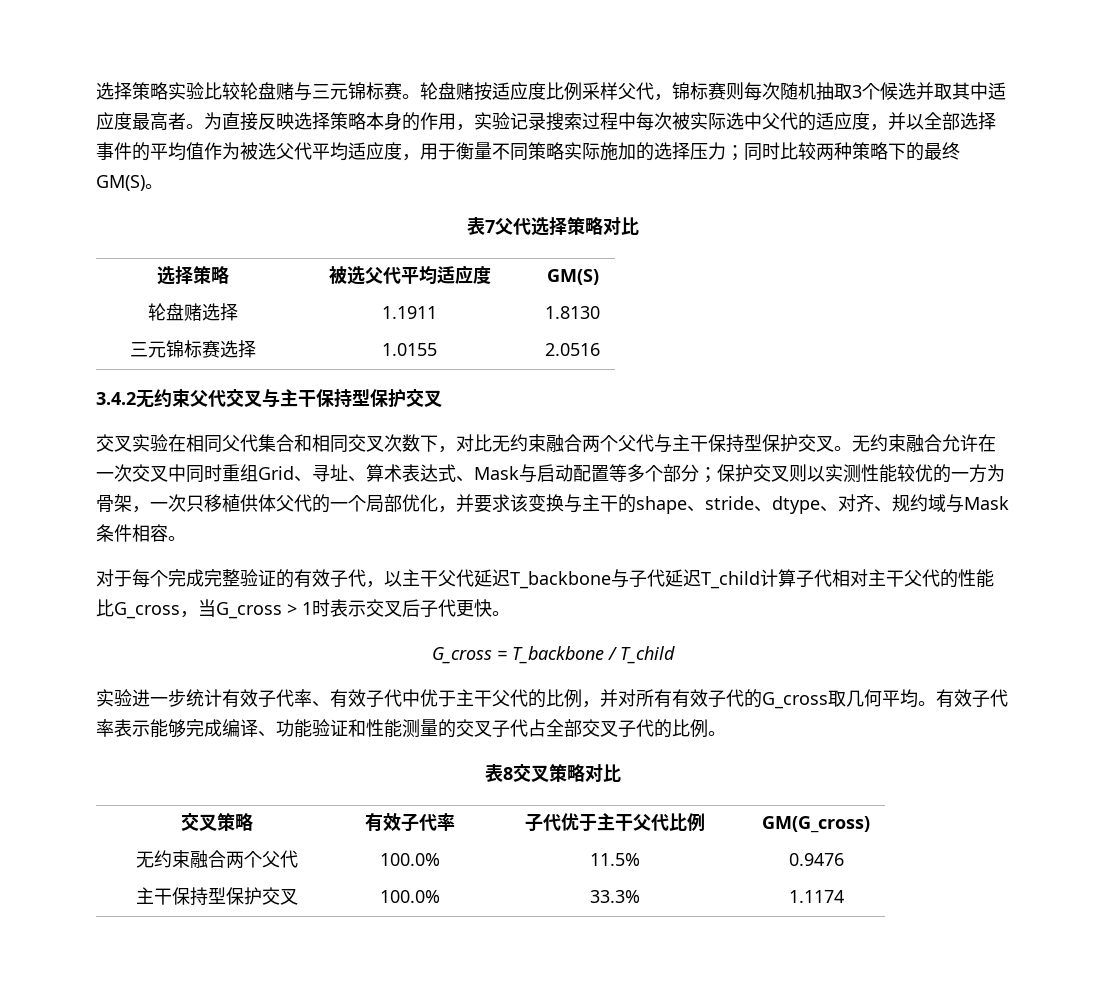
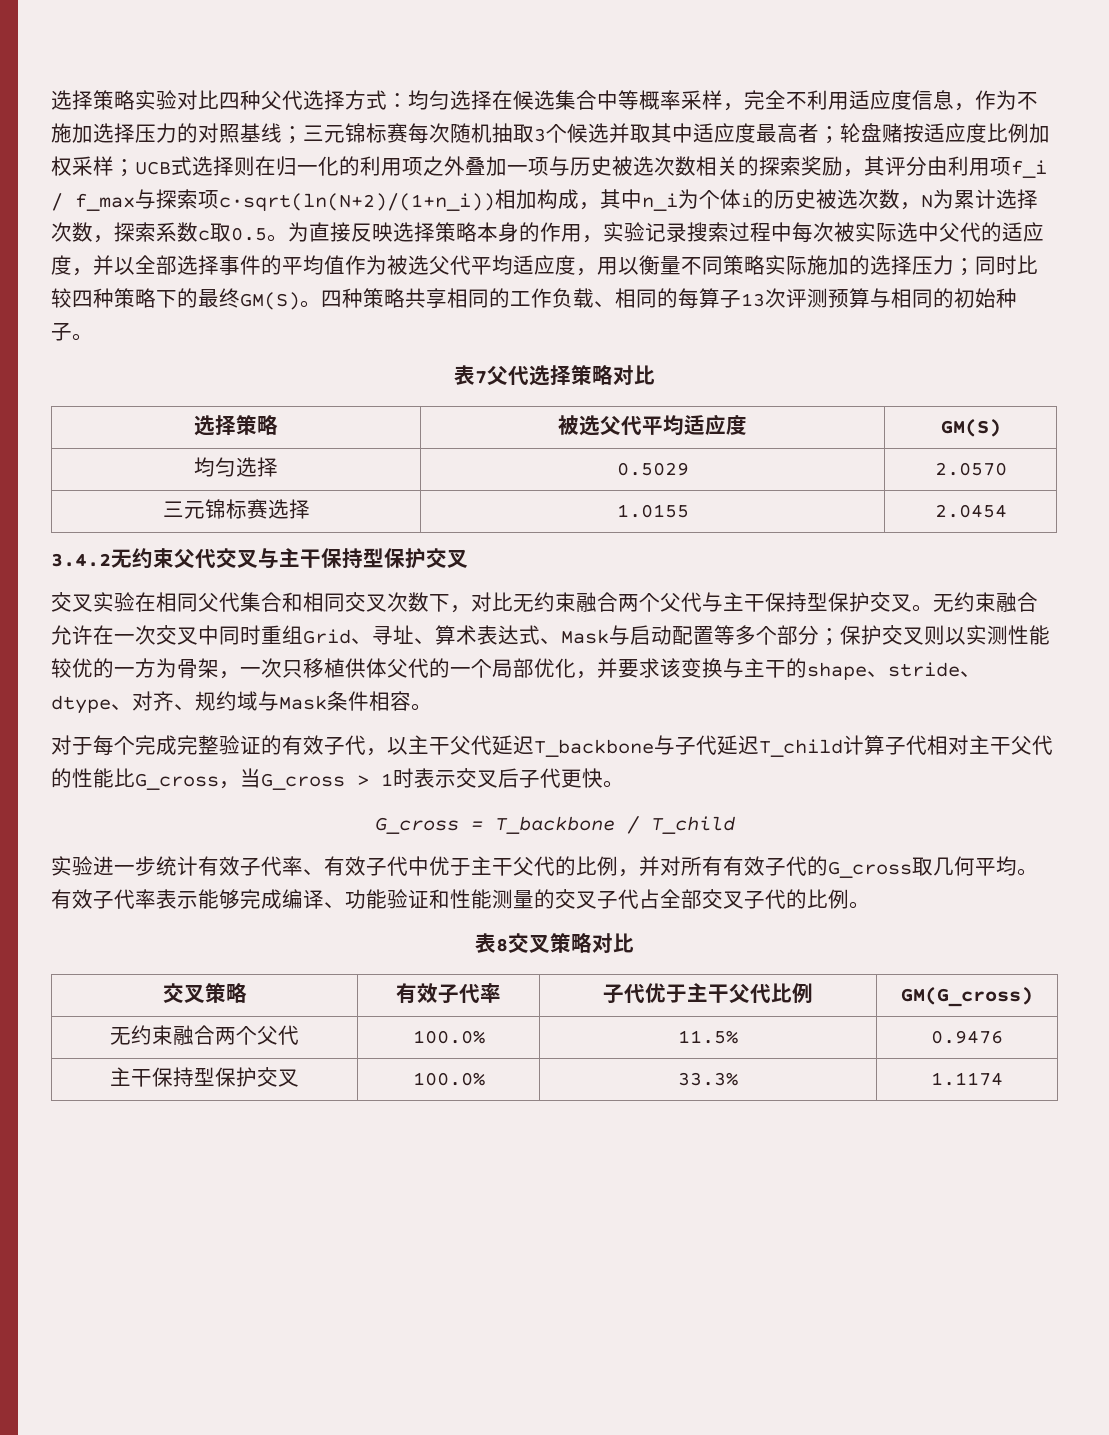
- 选择策略实验比较轮盘赌与三元锦标赛。轮盘赌按适应度比例采样父代，锦标赛则每次随机抽取3个候选并取其中适应度最高者。
+ 选择策略实验对比四种父代选择方式：均匀选择在候选集合中等概率采样，完全不利用适应度信息，作为不施加选择压力的对照基线；三元锦标赛每次随机抽取3个候选并取其中适应度最高者；轮盘赌按适应度比例加权采样；UCB式选择则在归一化的利用项之外叠加一项与历史被选次数相关的探索奖励，其评分由利用项f_i / f_max与探索项c·sqrt(ln(N+2)/(1+n_i))相加构成，其中n_i为个体i的历史被选次数，N为累计选择次数，探索系数c取0.5。
- 为直接反映选择策略本身的作用，实验记录搜索过程中每次被实际选中父代的适应度，并以全部选择事件的平均值作为被选父代平均适应度，用于衡量不同策略实际施加的选择压力；同时比较两种策略下的最终GM(S)。
+ 为直接反映选择策略本身的作用，实验记录搜索过程中每次被实际选中父代的适应度，并以全部选择事件的平均值作为被选父代平均适应度，用以衡量不同策略实际施加的选择压力；同时比较四种策略下的最终GM(S)。四种策略共享相同的工作负载、相同的每算子13次评测预算与相同的初始种子。
- 轮盘赌选择 | 1.1911 | 1.8130
+ 均匀选择 | 0.5029 | 2.0570
- 三元锦标赛选择 | 1.0155 | 2.0516
+ 三元锦标赛选择 | 1.0155 | 2.0454

